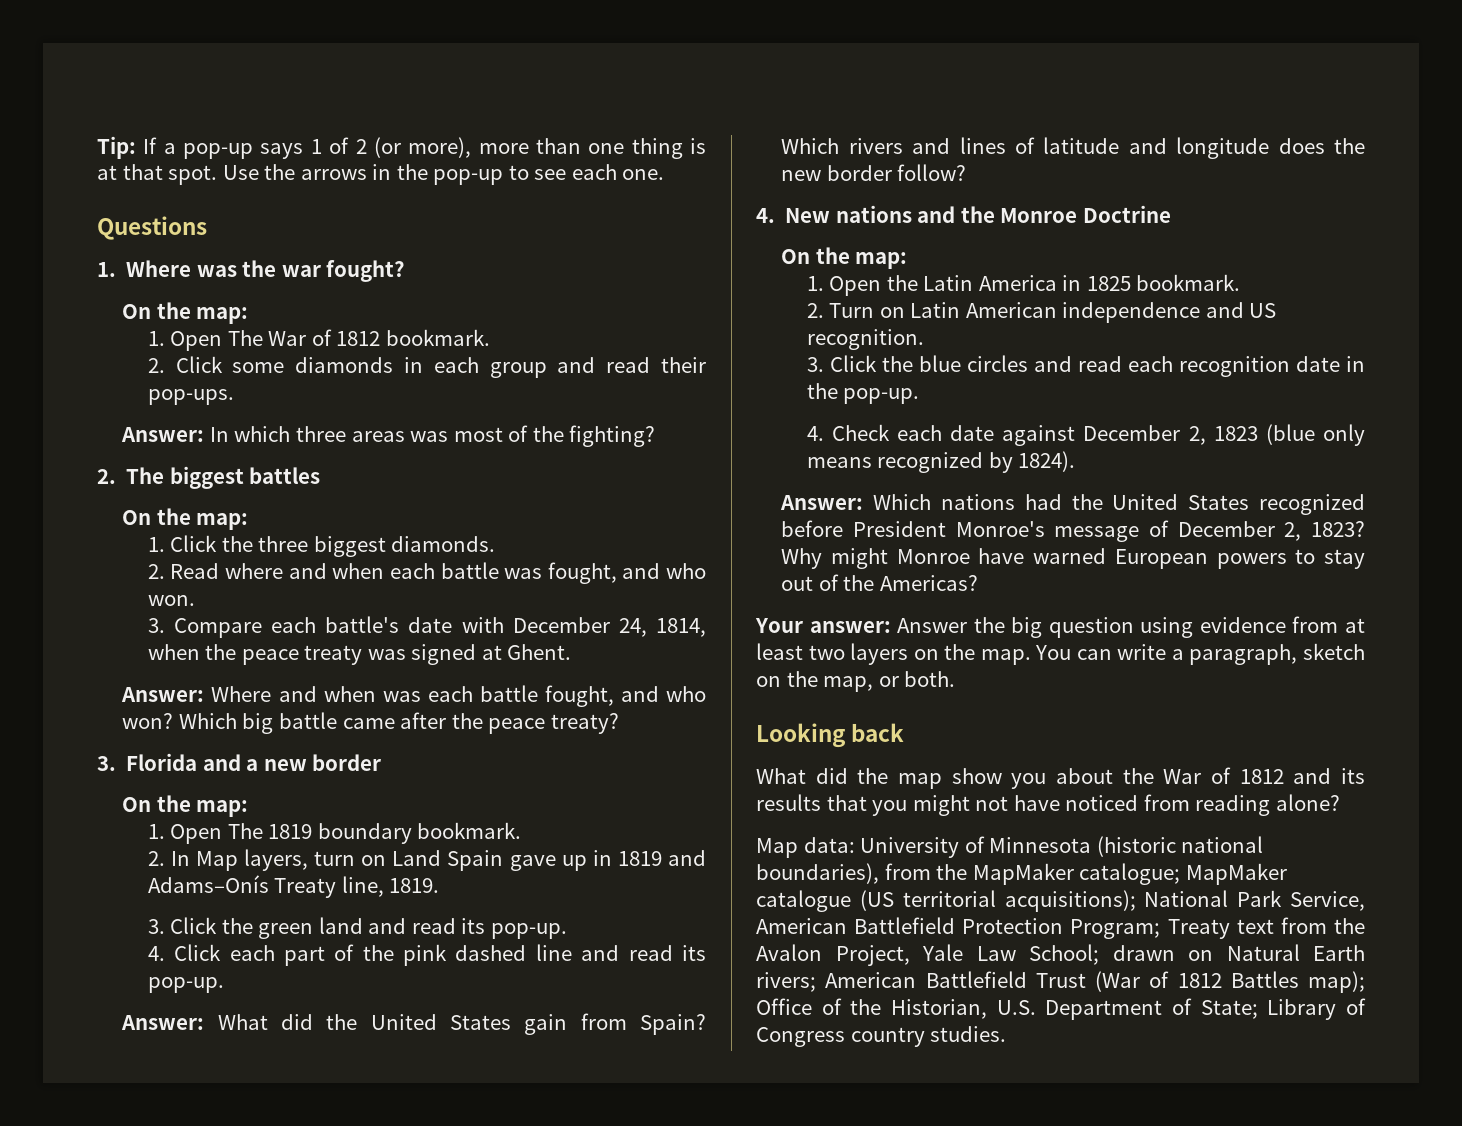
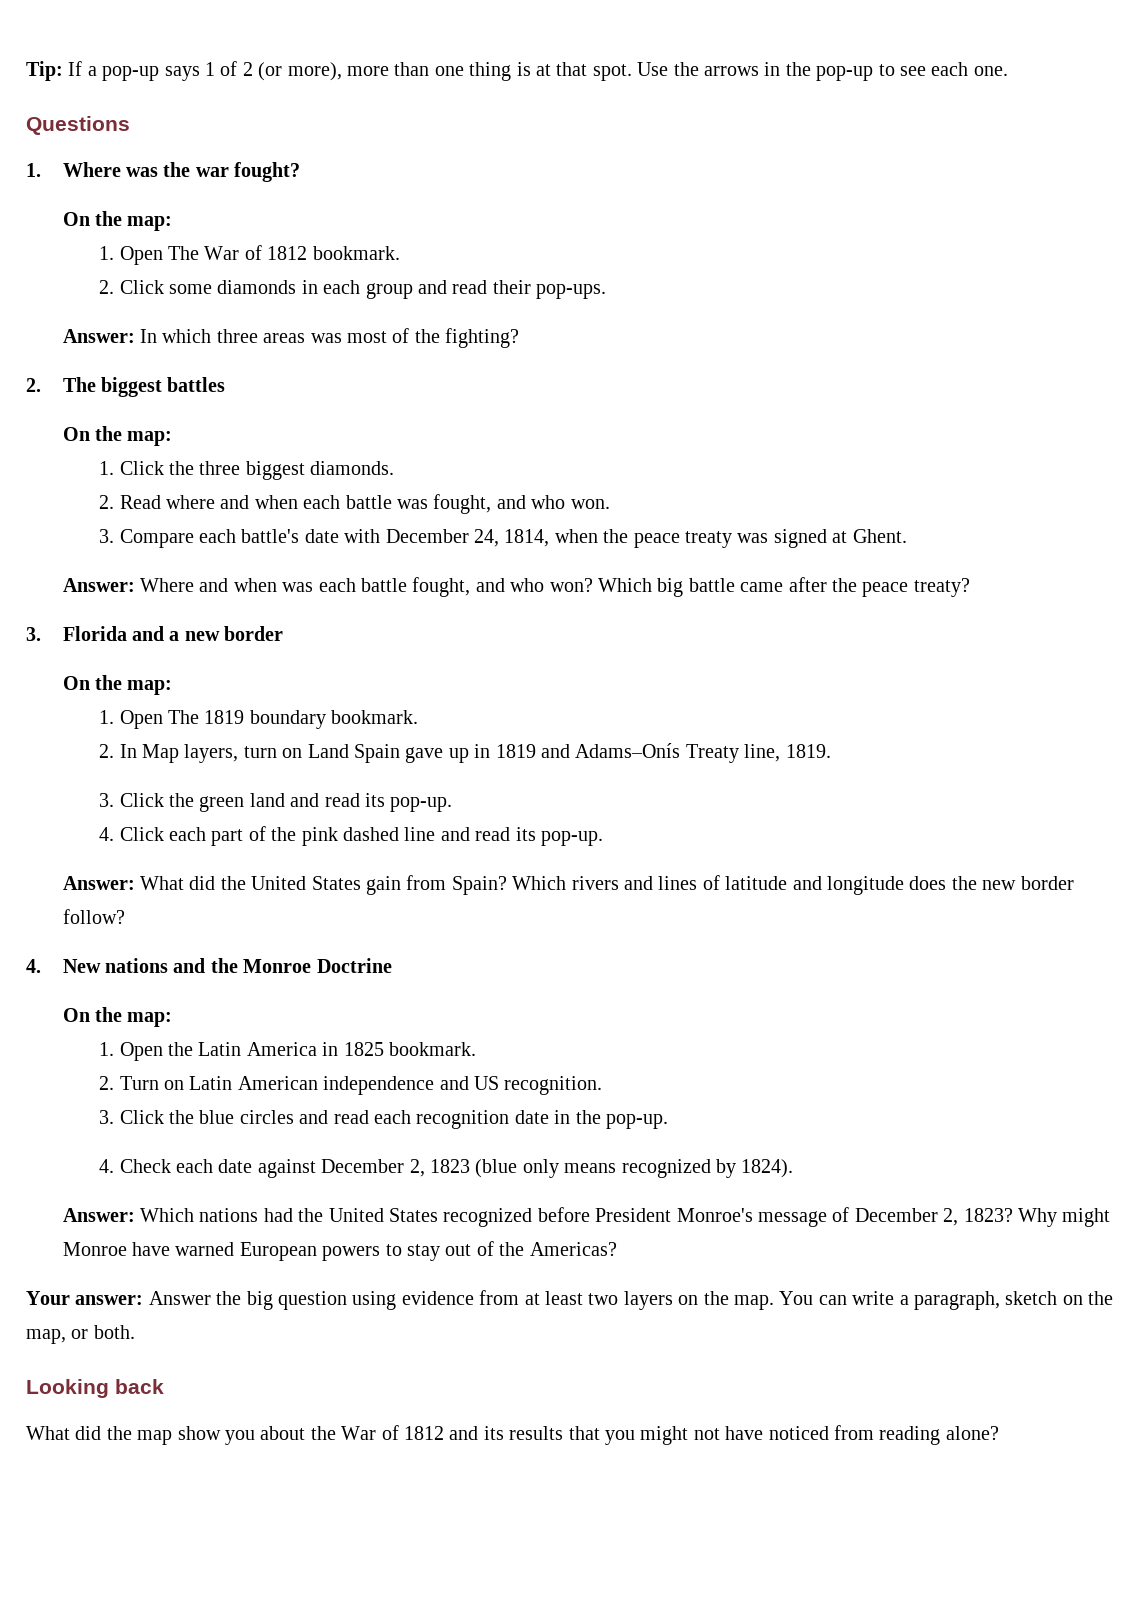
- Map data: University of Minnesota (historic national boundaries), from the MapMaker catalogue; MapMaker catalogue (US territorial acquisitions); National Park Service, American Battlefield Protection Program; Treaty text from the Avalon Project, Yale Law School; drawn on Natural Earth rivers; American Battlefield Trust (War of 1812 Battles map); Office of the Historian, U.S. Department of State; Library of Congress country studies.

